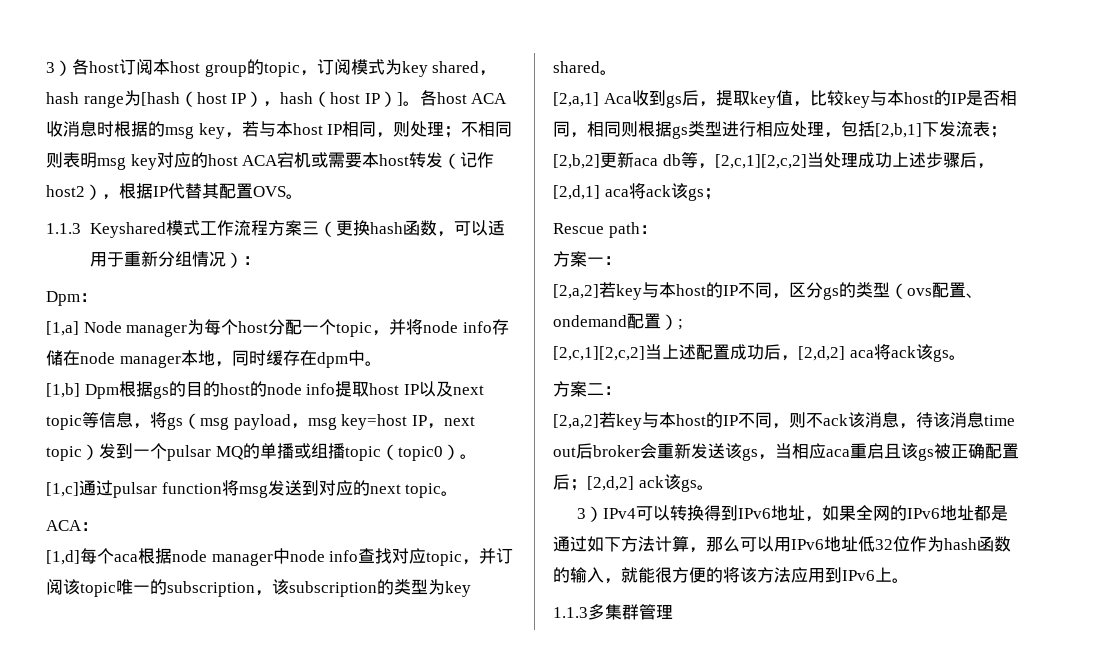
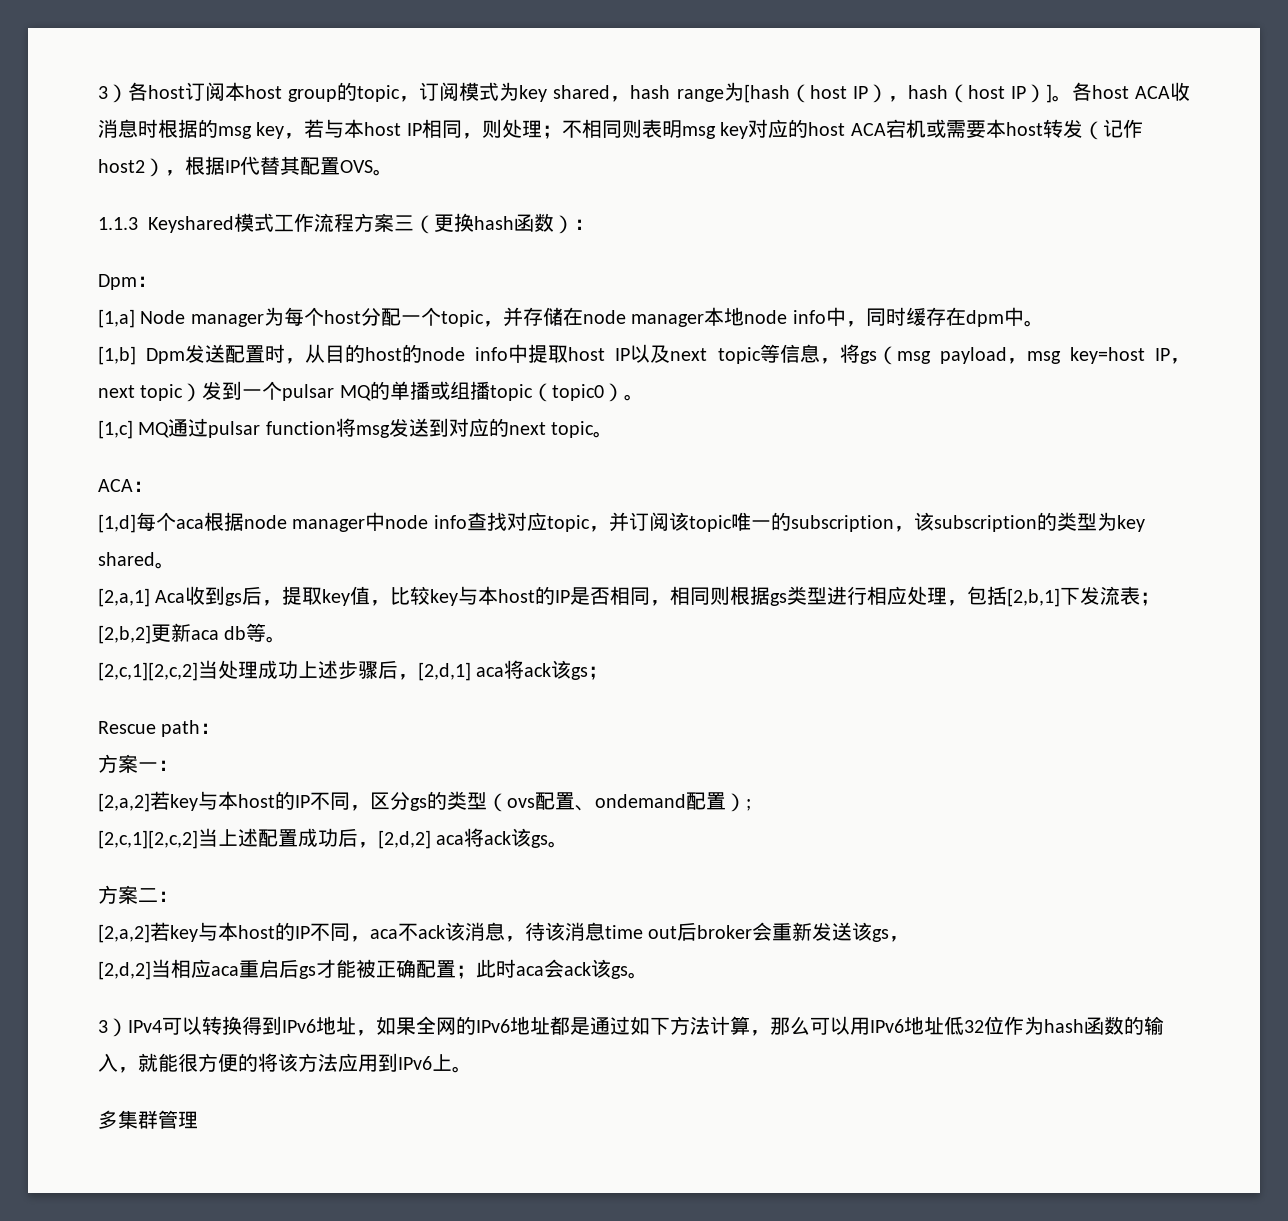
- 1.1.3 Keyshared模式工作流程方案三（更换hash函数，可以适用于重新分组情况）：
+ 1.1.3 Keyshared模式工作流程方案三（更换hash函数）：
- [1,a] Node manager为每个host分配一个topic，并将node info存储在node manager本地，同时缓存在dpm中。
+ [1,a] Node manager为每个host分配一个topic，并存储在node manager本地node info中，同时缓存在dpm中。
- [1,b] Dpm根据gs的目的host的node info提取host IP以及next topic等信息，将gs（msg payload，msg key=host IP，next topic）发到一个pulsar MQ的单播或组播topic（topic0）。
+ [1,b] Dpm发送配置时，从目的host的node info中提取host IP以及next topic等信息，将gs（msg payload，msg key=host IP，next topic）发到一个pulsar MQ的单播或组播topic（topic0）。
- [1,c]通过pulsar function将msg发送到对应的next topic。
+ [1,c] MQ通过pulsar function将msg发送到对应的next topic。
- [2,a,1] Aca收到gs后，提取key值，比较key与本host的IP是否相同，相同则根据gs类型进行相应处理，包括[2,b,1]下发流表；[2,b,2]更新aca db等，[2,c,1][2,c,2]当处理成功上述步骤后，[2,d,1] aca将ack该gs；
+ [2,a,1] Aca收到gs后，提取key值，比较key与本host的IP是否相同，相同则根据gs类型进行相应处理，包括[2,b,1]下发流表；[2,b,2]更新aca db等。
+ [2,c,1][2,c,2]当处理成功上述步骤后，[2,d,1] aca将ack该gs；
- [2,a,2]若key与本host的IP不同，则不ack该消息，待该消息time out后broker会重新发送该gs，当相应aca重启且该gs被正确配置后；[2,d,2] ack该gs。
+ [2,a,2]若key与本host的IP不同，aca不ack该消息，待该消息time out后broker会重新发送该gs，
+ [2,d,2]当相应aca重启后gs才能被正确配置；此时aca会ack该gs。
- 1.1.3多集群管理
+ 多集群管理

